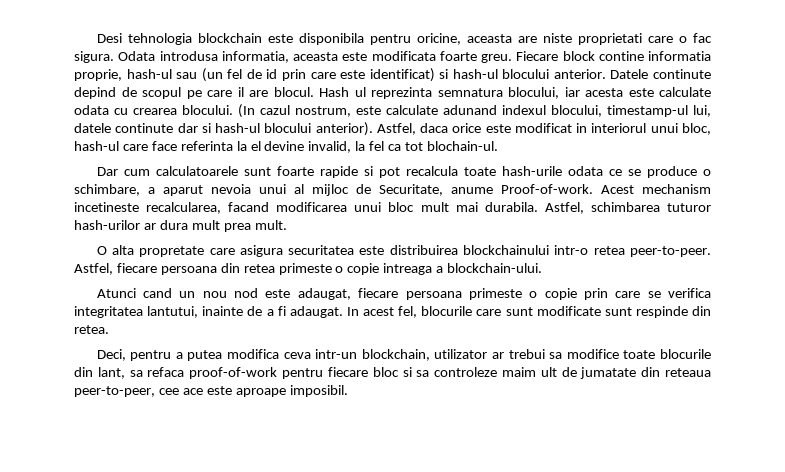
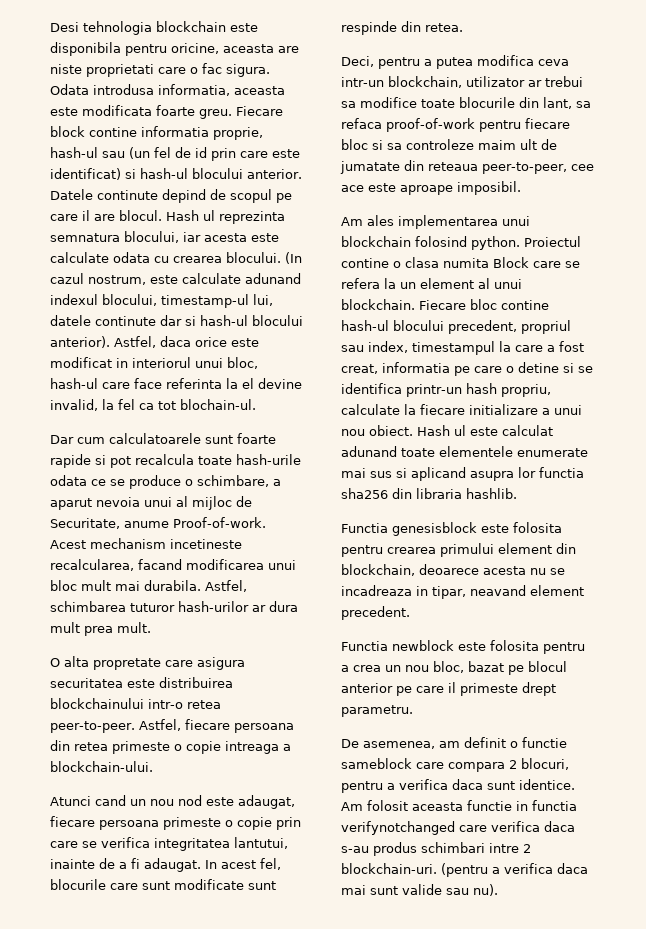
+ Am ales implementarea unui blockchain folosind python. Proiectul contine o clasa numita Block care se refera la un element al unui blockchain. Fiecare bloc contine hash-ul blocului precedent, propriul sau index, timestampul la care a fost creat, informatia pe care o detine si se identifica printr-un hash propriu, calculate la fiecare initializare a unui nou obiect. Hash ul este calculat adunand toate elementele enumerate mai sus si aplicand asupra lor functia sha256 din libraria hashlib.
+ Functia genesisblock este folosita pentru crearea primului element din blockchain, deoarece acesta nu se incadreaza in tipar, neavand element precedent.
+ Functia newblock este folosita pentru a crea un nou bloc, bazat pe blocul anterior pe care il primeste drept parametru.
+ De asemenea, am definit o functie sameblock care compara 2 blocuri, pentru a verifica daca sunt identice. Am folosit aceasta functie in functia verifynotchanged care verifica daca s-au produs schimbari intre 2 blockchain-uri. (pentru a verifica daca mai sunt valide sau nu).

